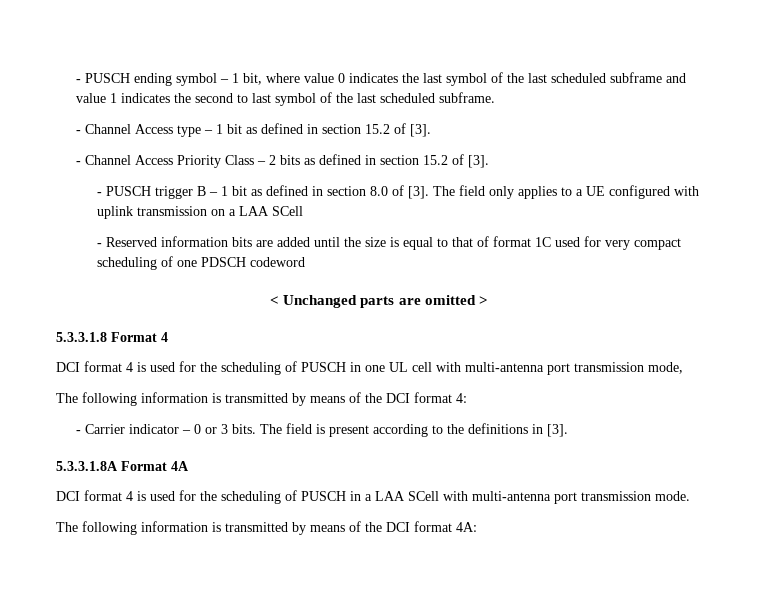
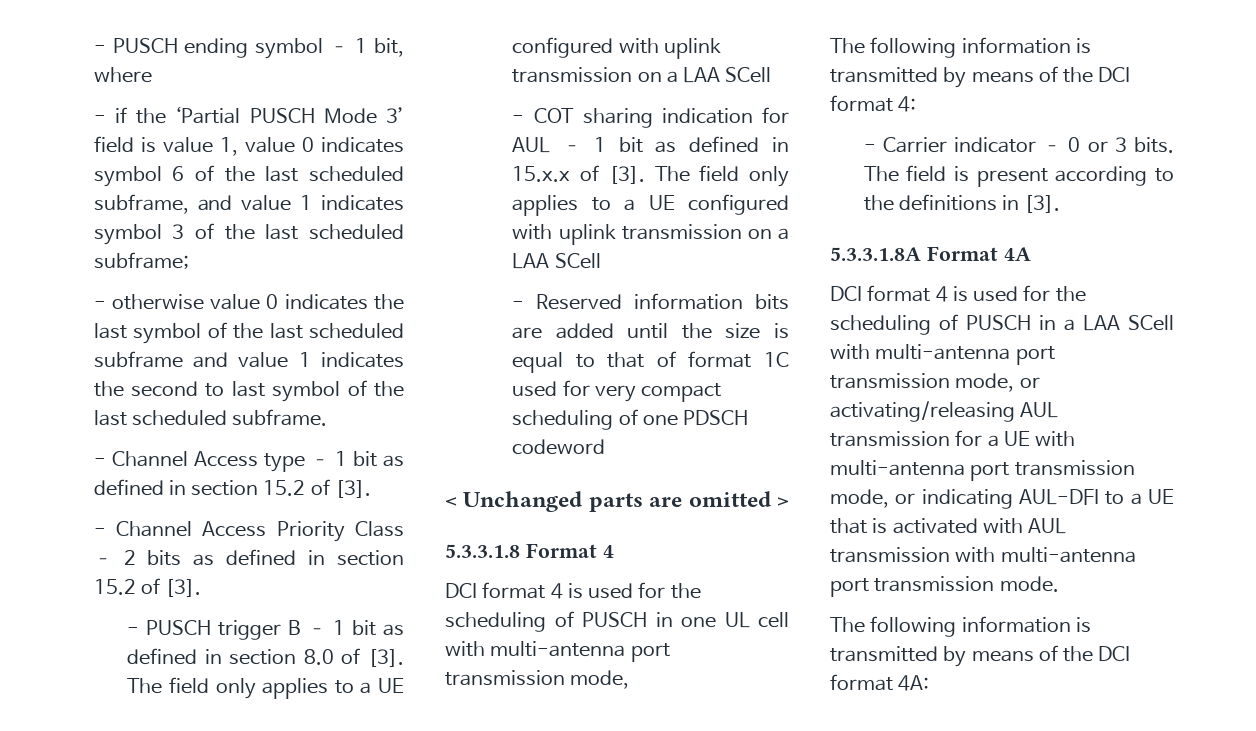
- - PUSCH ending symbol – 1 bit, where value 0 indicates the last symbol of the last scheduled subframe and value 1 indicates the second to last symbol of the last scheduled subframe.
+ - PUSCH ending symbol – 1 bit, where
+ - if the ‘Partial PUSCH Mode 3’ field is value 1, value 0 indicates symbol 6 of the last scheduled subframe, and value 1 indicates symbol 3 of the last scheduled subframe;
+ - otherwise value 0 indicates the last symbol of the last scheduled subframe and value 1 indicates the second to last symbol of the last scheduled subframe.
+ - COT sharing indication for AUL – 1 bit as defined in 15.x.x of [3]. The field only applies to a UE configured with uplink transmission on a LAA SCell
- DCI format 4 is used for the scheduling of PUSCH in a LAA SCell with multi-antenna port transmission mode.
+ DCI format 4 is used for the scheduling of PUSCH in a LAA SCell with multi-antenna port transmission mode, or activating/releasing AUL transmission for a UE with multi-antenna port transmission mode, or indicating AUL-DFI to a UE that is activated with AUL transmission with multi-antenna port transmission mode.

